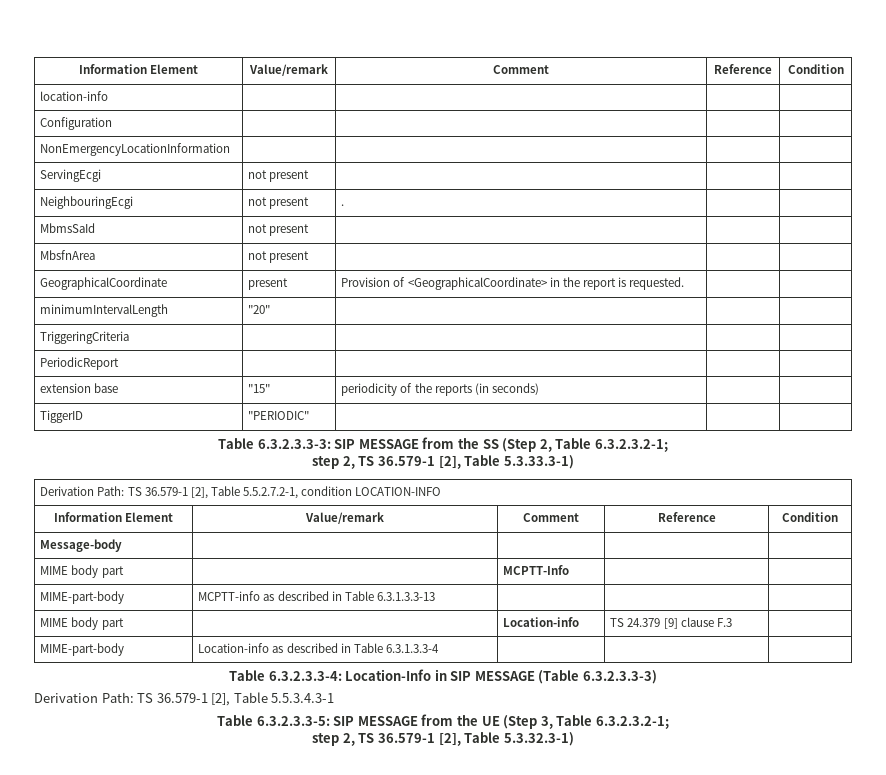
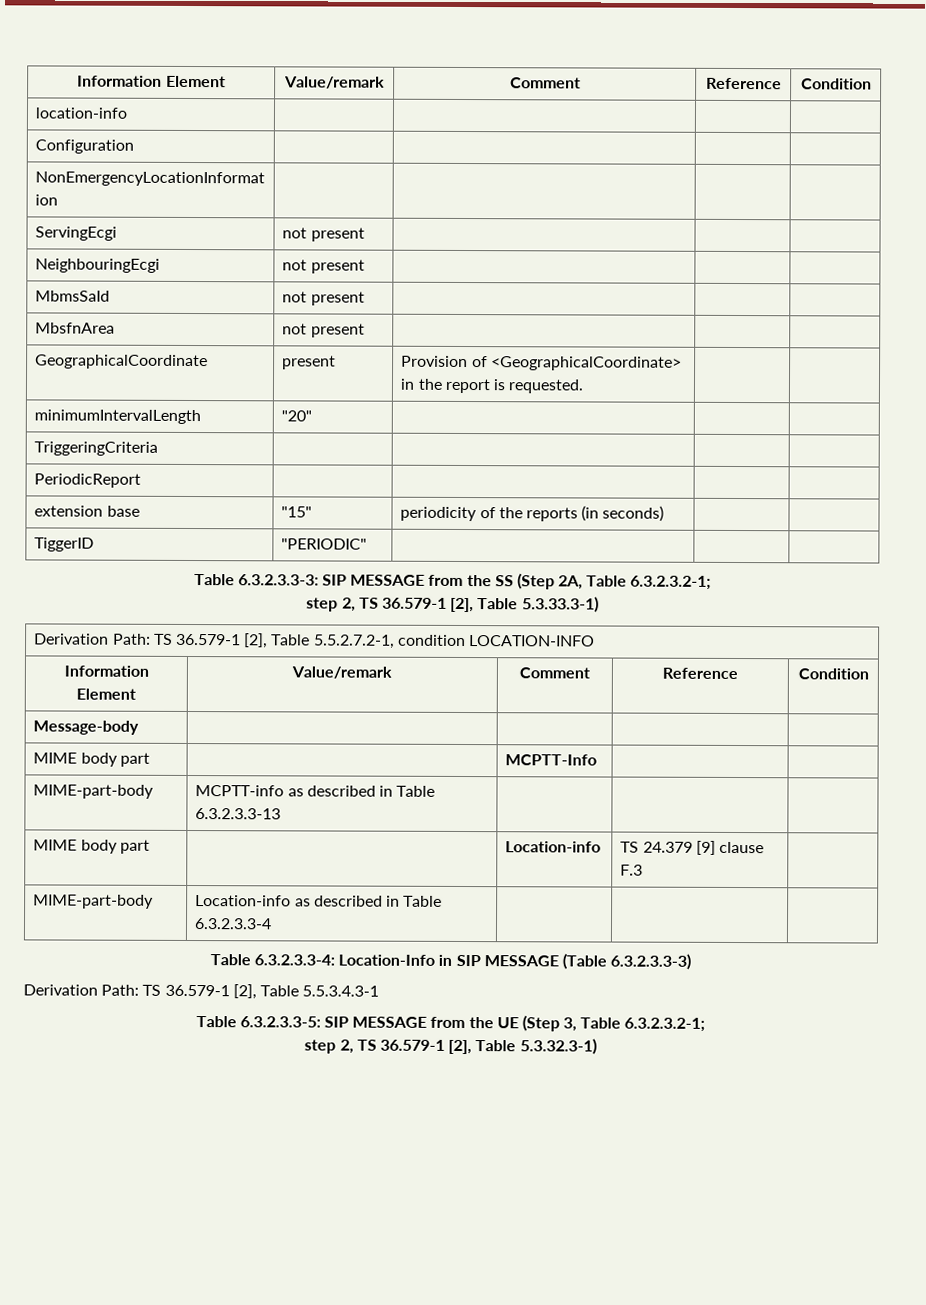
- NeighbouringEcgi | not present | . | |
+ NeighbouringEcgi | not present | | |
- Table 6.3.2.3.3-3: SIP MESSAGE from the SS (Step 2, Table 6.3.2.3.2-1;
+ Table 6.3.2.3.3-3: SIP MESSAGE from the SS (Step 2A, Table 6.3.2.3.2-1;
- MIME-part-body | MCPTT-info as described in Table 6.3.1.3.3-13 | | |
+ MIME-part-body | MCPTT-info as described in Table 6.3.2.3.3-13 | | |
- MIME-part-body | Location-info as described in Table 6.3.1.3.3-4 | | |
+ MIME-part-body | Location-info as described in Table 6.3.2.3.3-4 | | |

